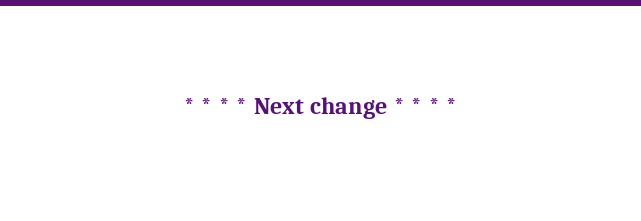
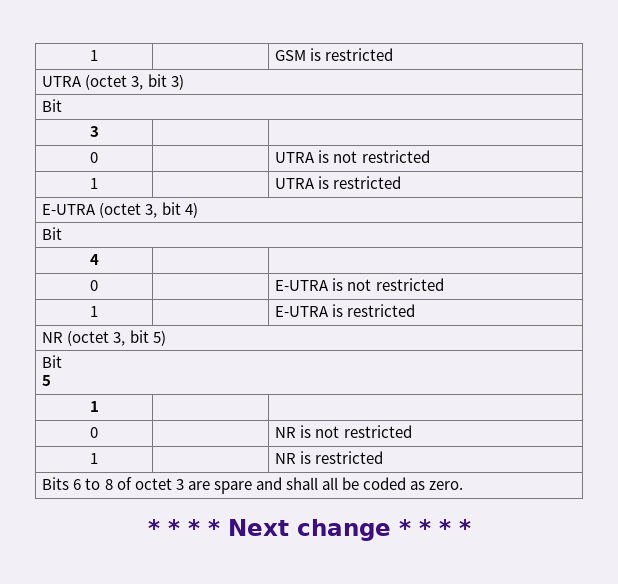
+ 1 | | GSM is restricted
+ UTRA (octet 3, bit 3)
+ Bit
+ 3 | |
+ 0 | | UTRA is not restricted
+ 1 | | UTRA is restricted
+ E-UTRA (octet 3, bit 4)
+ Bit
+ 4 | |
+ 0 | | E-UTRA is not restricted
+ 1 | | E-UTRA is restricted
+ NR (octet 3, bit 5)
+ Bit
+ 5
+ 1 | |
+ 0 | | NR is not restricted
+ 1 | | NR is restricted
+ Bits 6 to 8 of octet 3 are spare and shall all be coded as zero.

